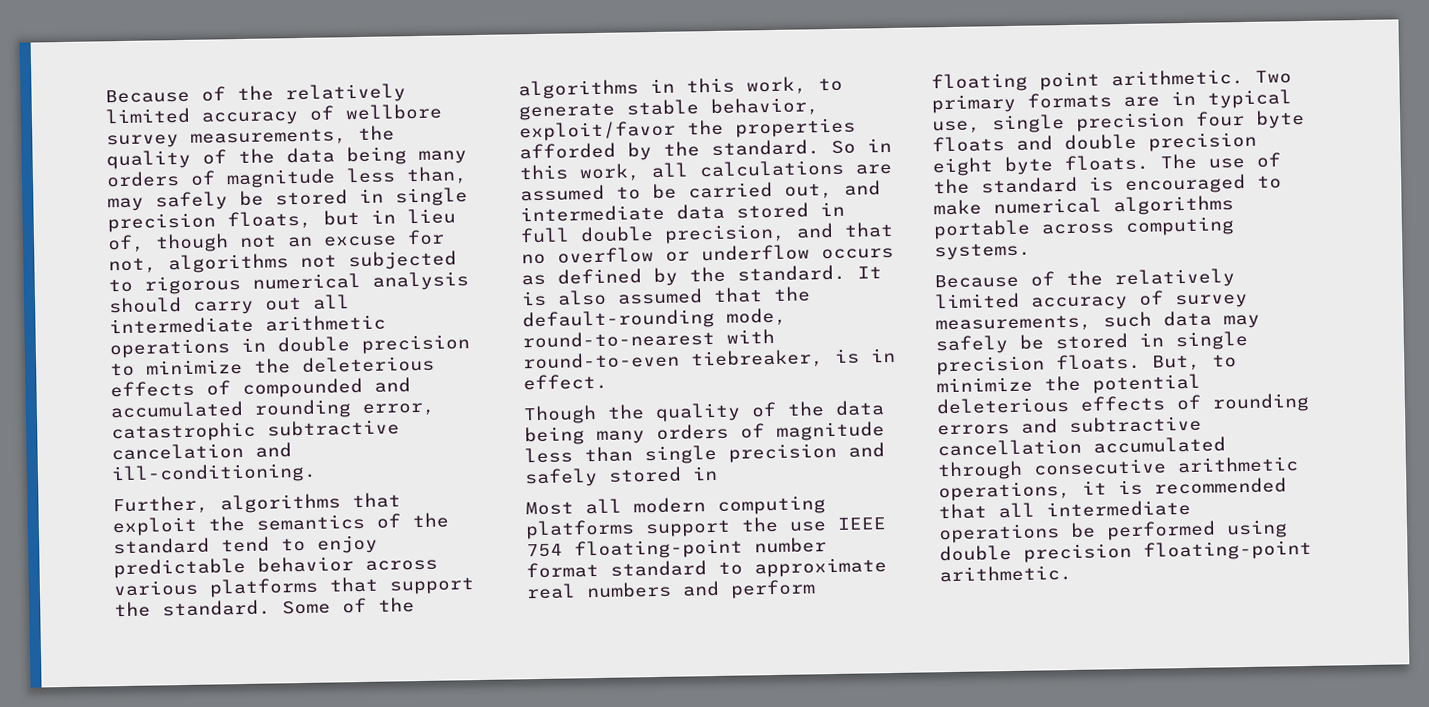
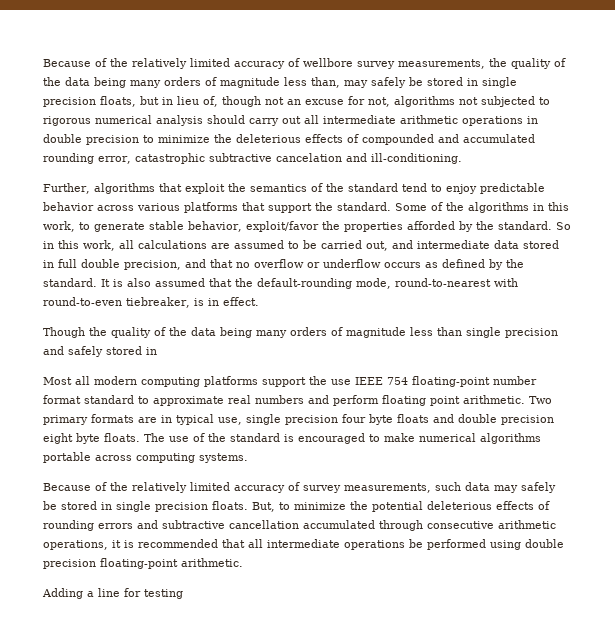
+ Adding a line for testing

